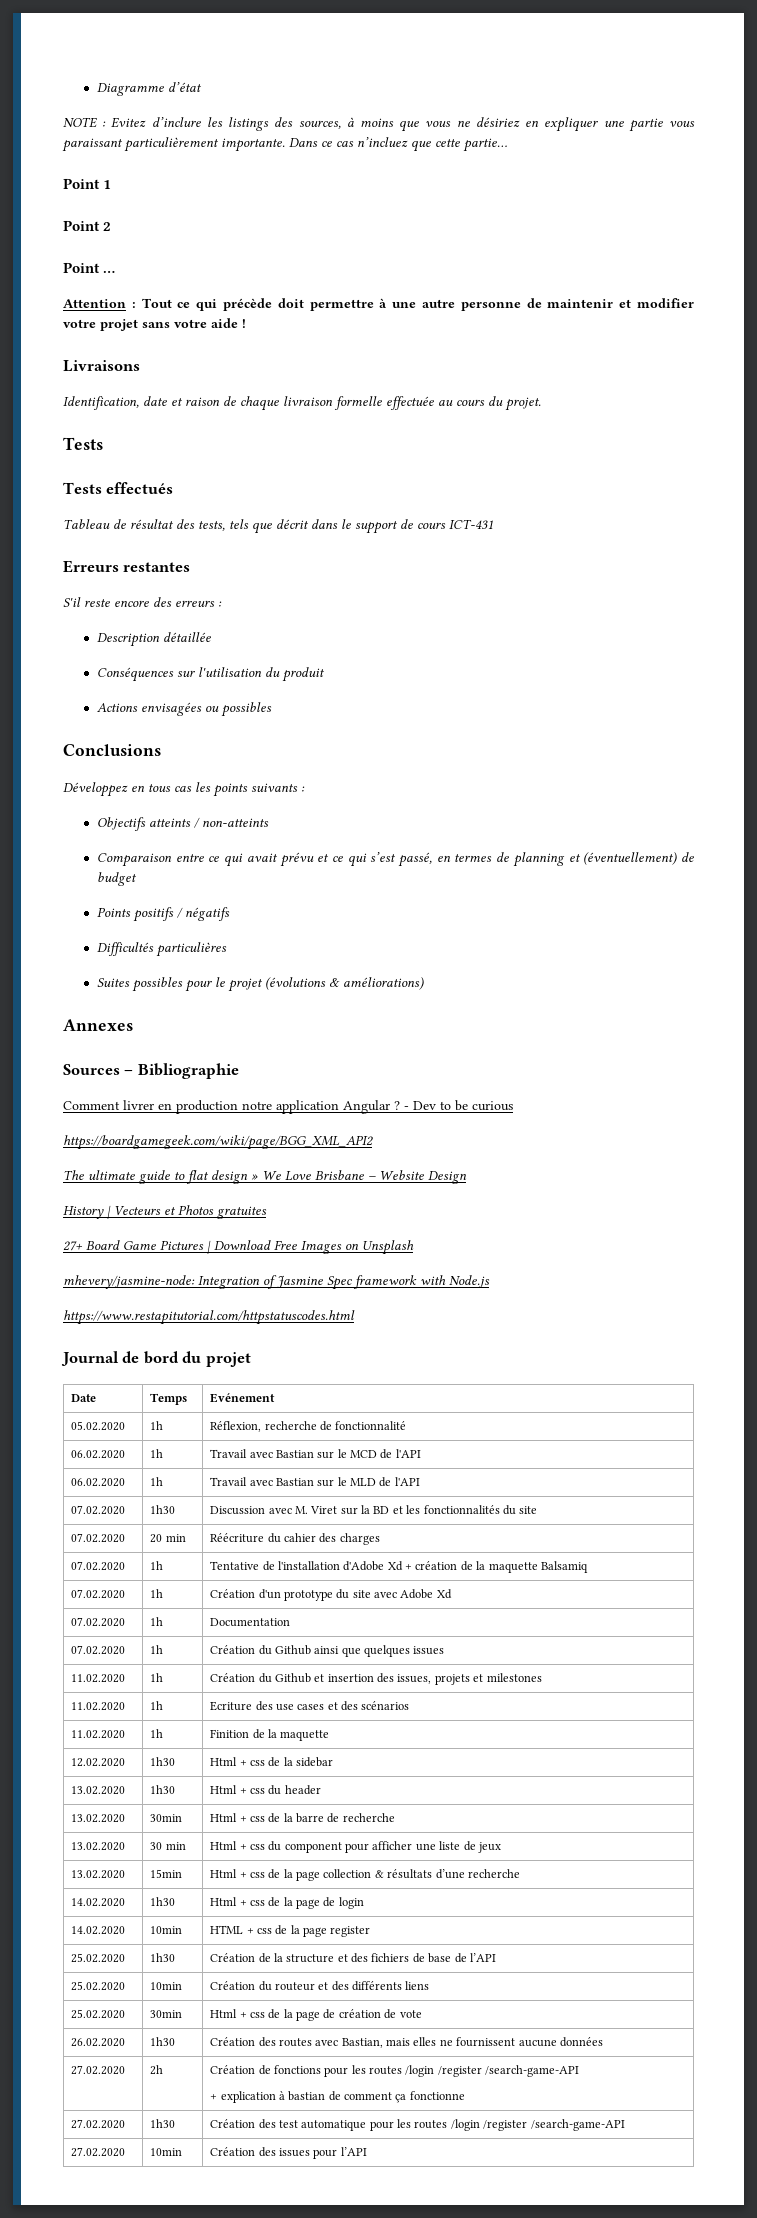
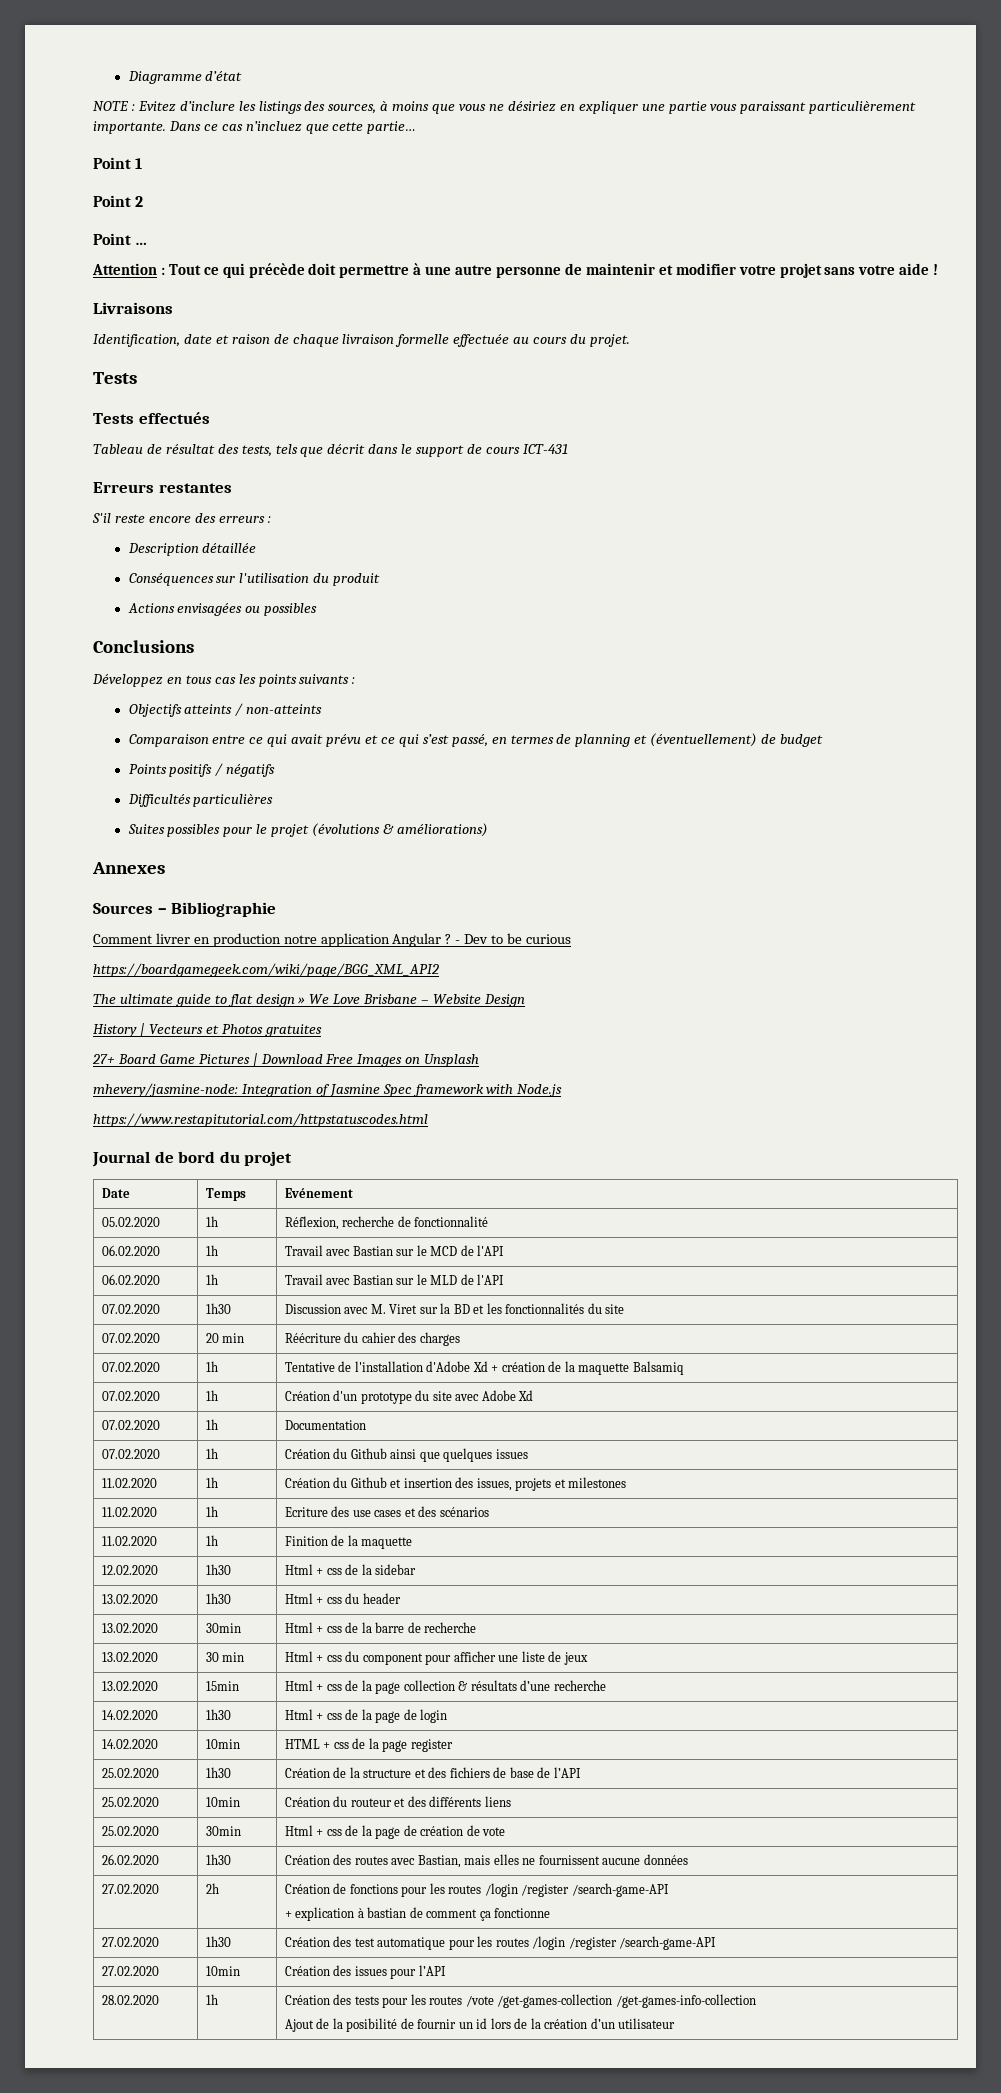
+ 28.02.2020 | 1h | Création des tests pour les routes /vote /get-games-collection /get-games-info-collection
+ Ajout de la posibilité de fournir un id lors de la création d’un utilisateur

